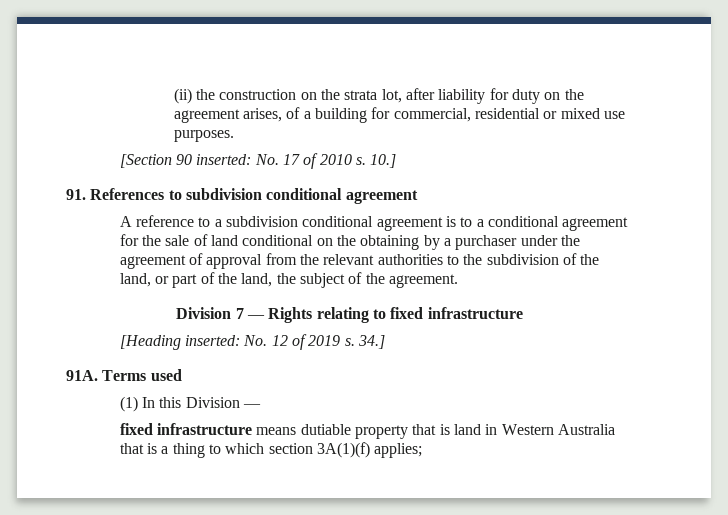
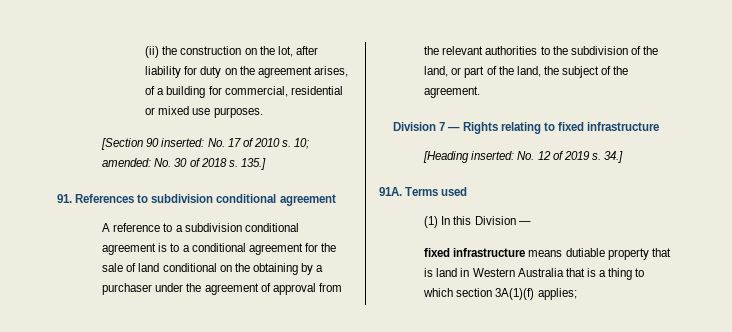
- (ii) the construction on the strata lot, after liability for duty on the agreement arises, of a building for commercial, residential or mixed use purposes.
+ (ii) the construction on the lot, after liability for duty on the agreement arises, of a building for commercial, residential or mixed use purposes.
- 10.]
+ 10; amended: No. 30 of 2018 s. 135.]

